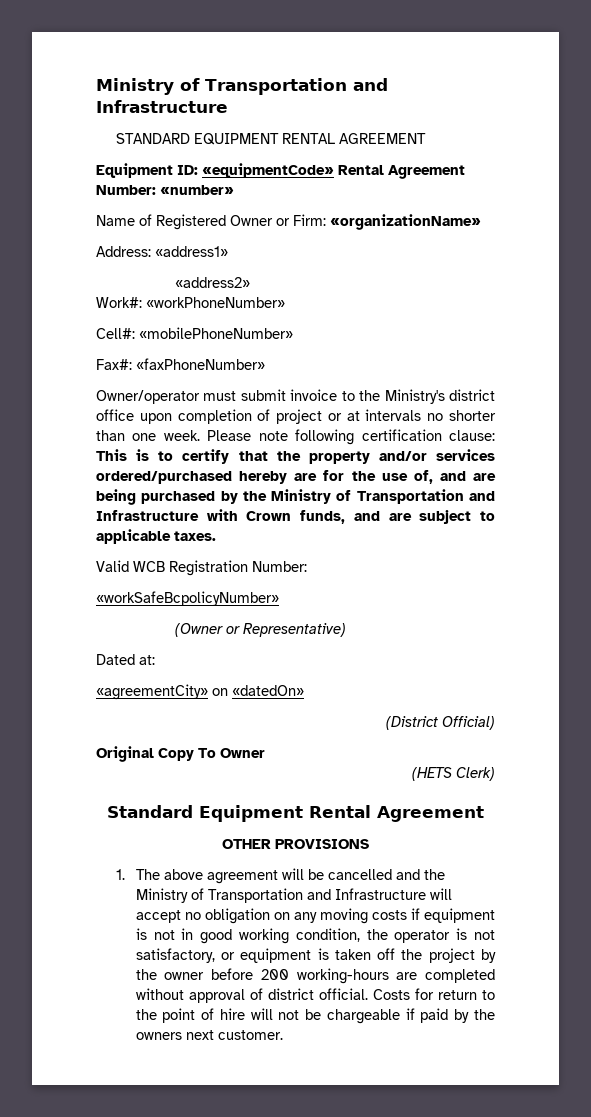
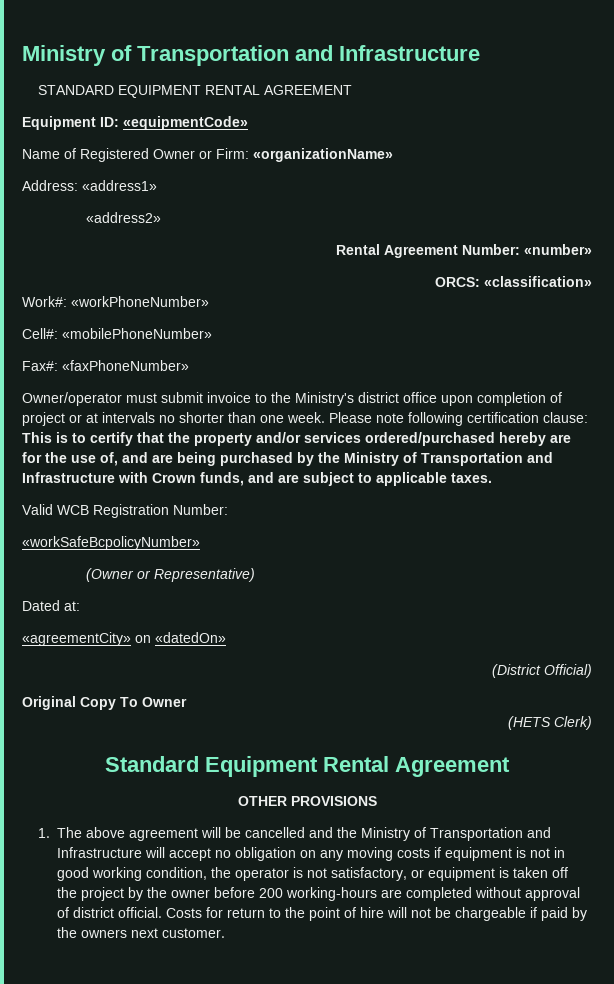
- Equipment ID: «equipmentCode» Rental Agreement Number: «number»
+ Equipment ID: «equipmentCode»
+ Rental Agreement Number: «number»
+ ORCS: «classification»

